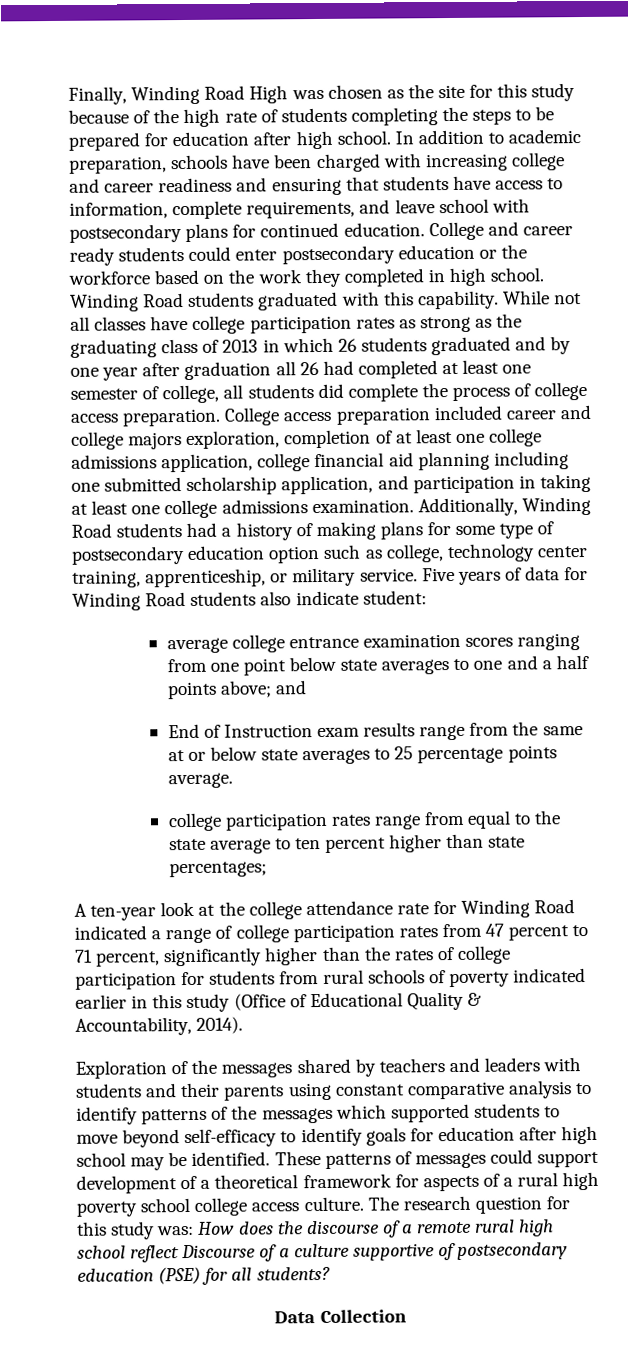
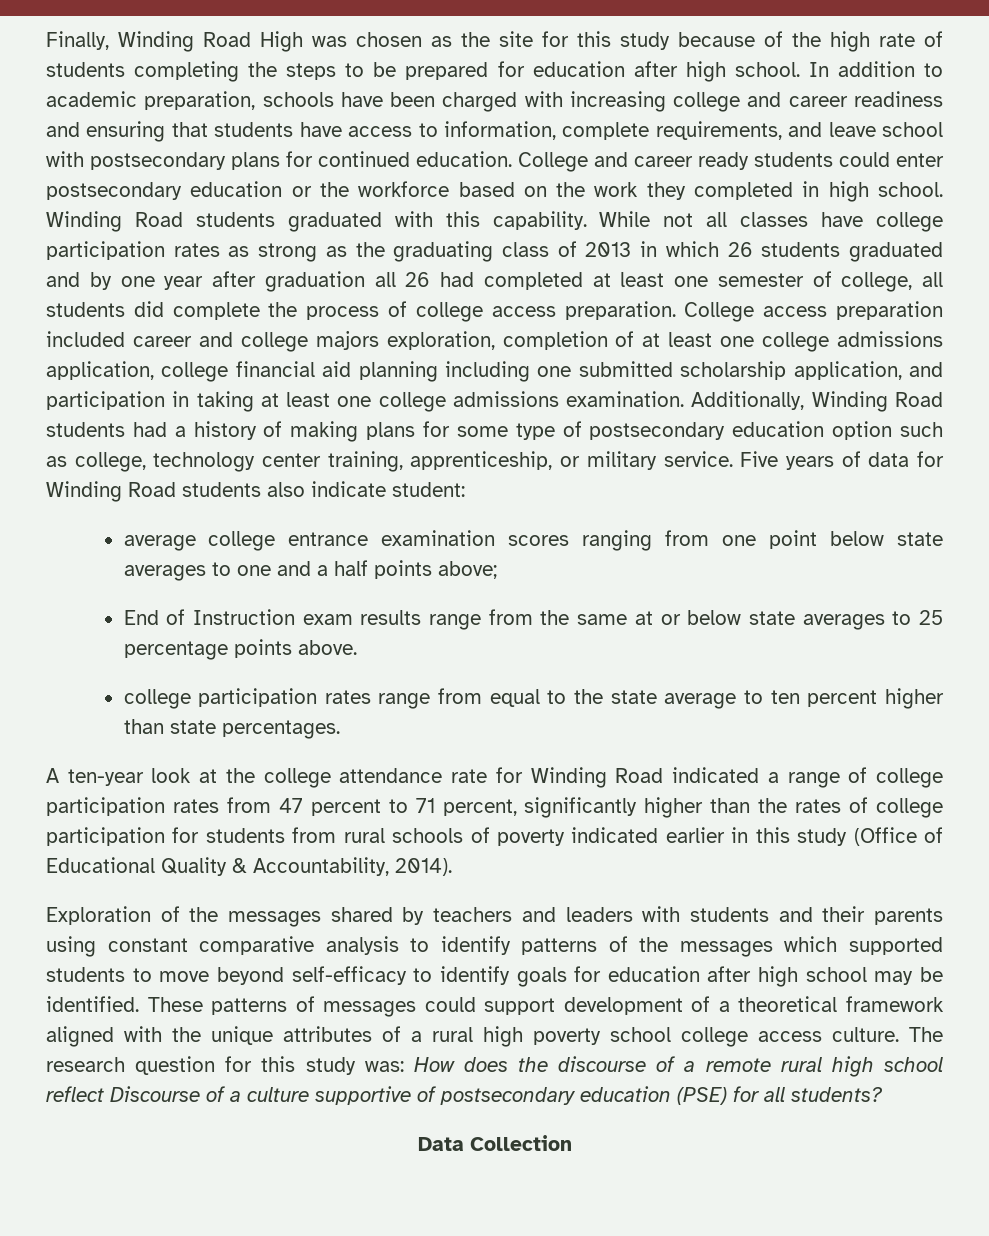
- average college entrance examination scores ranging from one point below state averages to one and a half points above; and
+ average college entrance examination scores ranging from one point below state averages to one and a half points above;
- End of Instruction exam results range from the same at or below state averages to 25 percentage points average.
+ End of Instruction exam results range from the same at or below state averages to 25 percentage points above.
- college participation rates range from equal to the state average to ten percent higher than state percentages;
+ college participation rates range from equal to the state average to ten percent higher than state percentages.
- These patterns of messages could support development of a theoretical framework for aspects of a rural high poverty school college access culture.
+ These patterns of messages could support development of a theoretical framework aligned with the unique attributes of a rural high poverty school college access culture.

